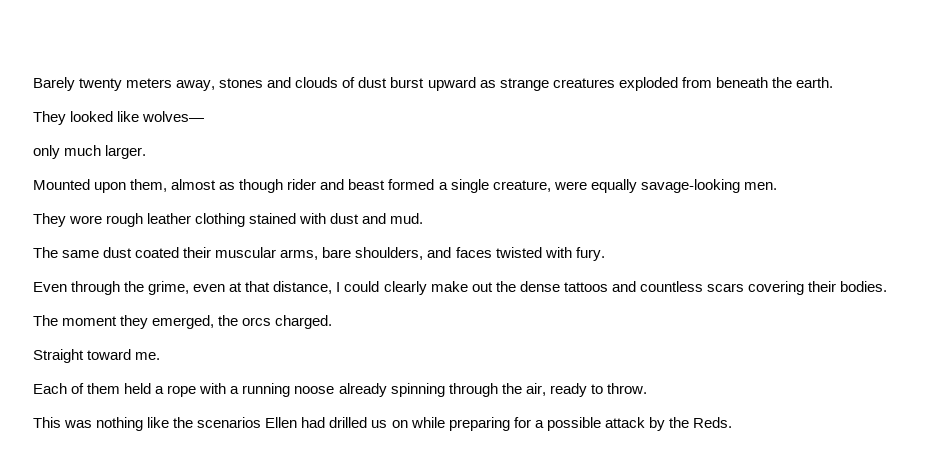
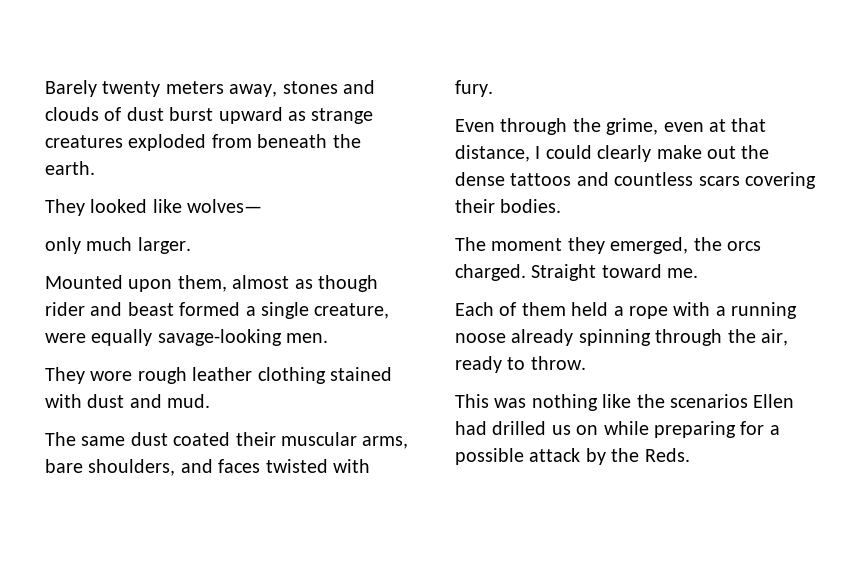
- The moment they emerged, the orcs charged.
- Straight toward me.
+ The moment they emerged, the orcs charged. Straight toward me.

